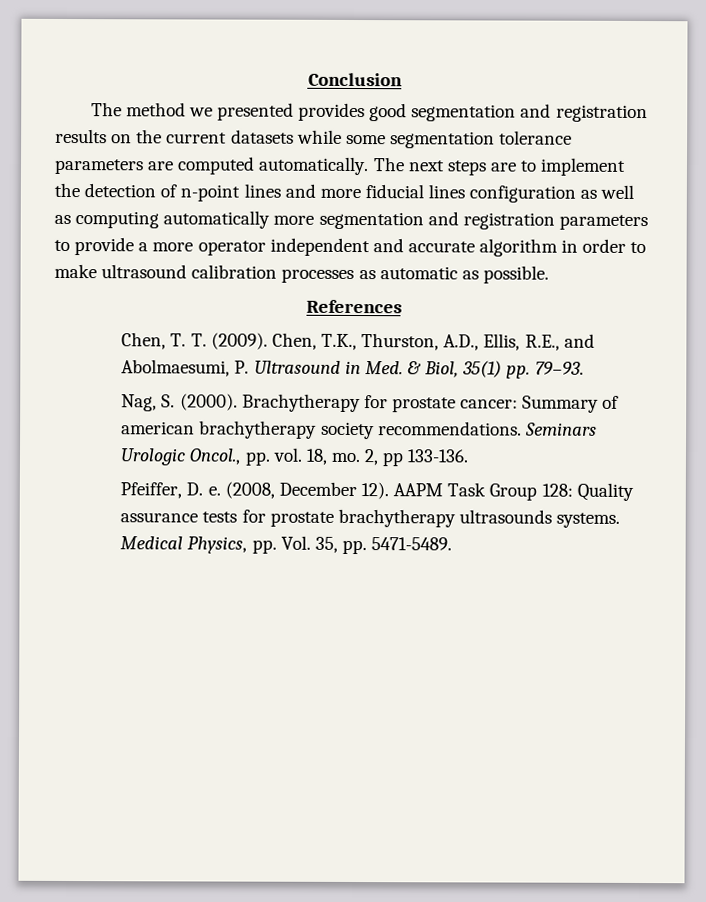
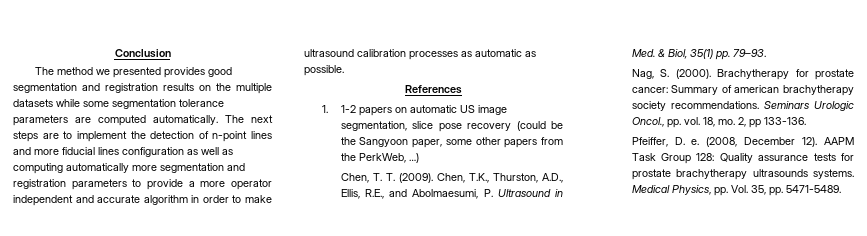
- The method we presented provides good segmentation and registration results on the current datasets while some segmentation tolerance parameters are computed automatically.
+ The method we presented provides good segmentation and registration results on the multiple datasets while some segmentation tolerance parameters are computed automatically.
+ 1. 1-2 papers on automatic US image segmentation, slice pose recovery (could be the Sangyoon paper, some other papers from the PerkWeb, …)

